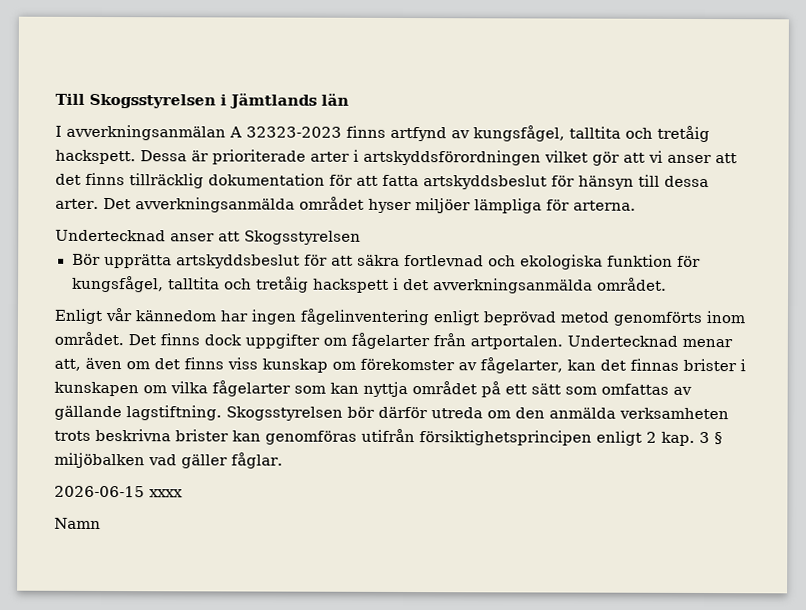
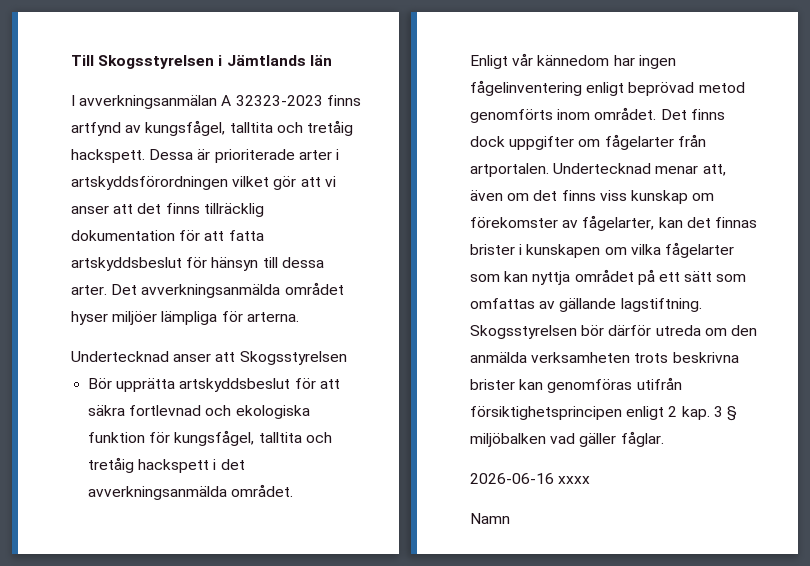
- 2026-06-15 xxxx
+ 2026-06-16 xxxx

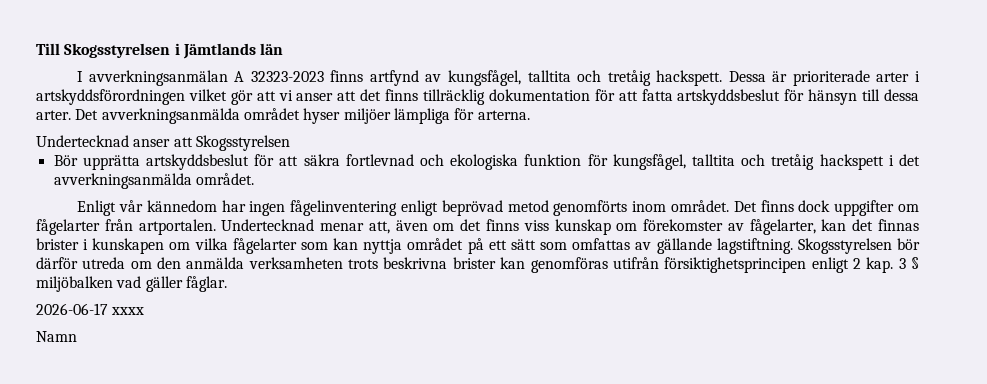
- 2026-06-16 xxxx
+ 2026-06-17 xxxx

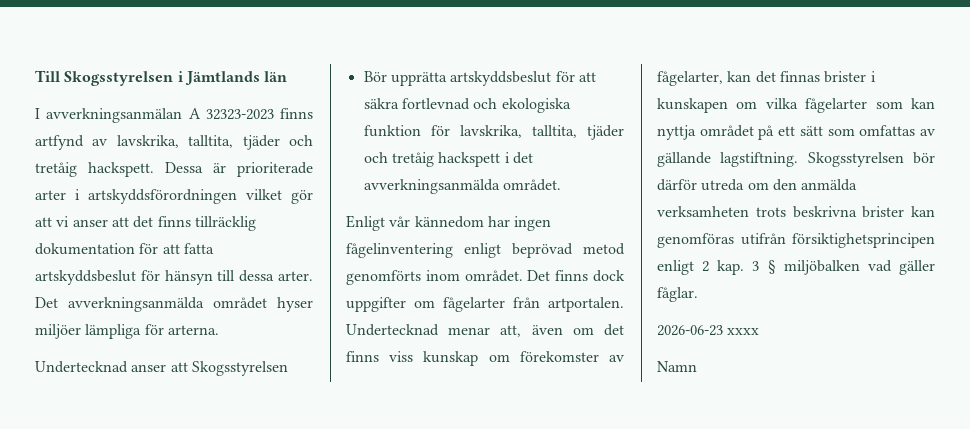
- I avverkningsanmälan A 32323-2023 finns artfynd av kungsfågel, talltita och tretåig hackspett.
+ I avverkningsanmälan A 32323-2023 finns artfynd av lavskrika, talltita, tjäder och tretåig hackspett.
- Bör upprätta artskyddsbeslut för att säkra fortlevnad och ekologiska funktion för kungsfågel, talltita och tretåig hackspett i det avverkningsanmälda området.
+ Bör upprätta artskyddsbeslut för att säkra fortlevnad och ekologiska funktion för lavskrika, talltita, tjäder och tretåig hackspett i det avverkningsanmälda området.
- 2026-06-17 xxxx
+ 2026-06-23 xxxx

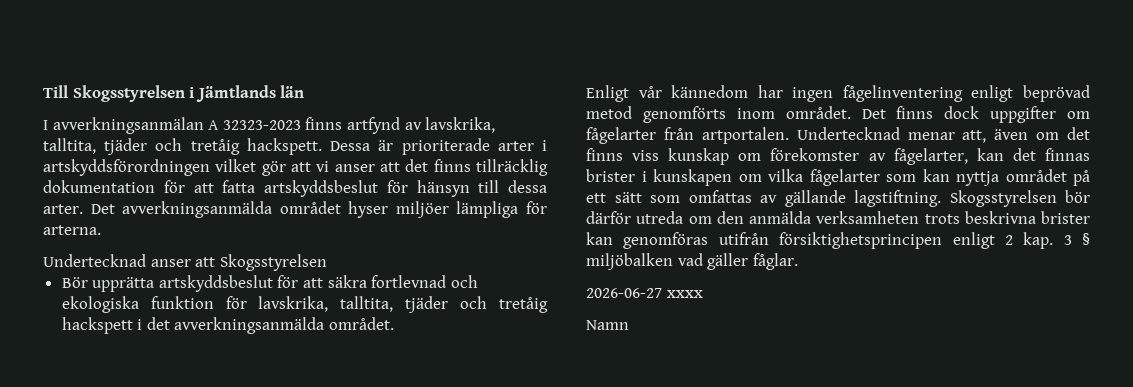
- 2026-06-23 xxxx
+ 2026-06-27 xxxx

